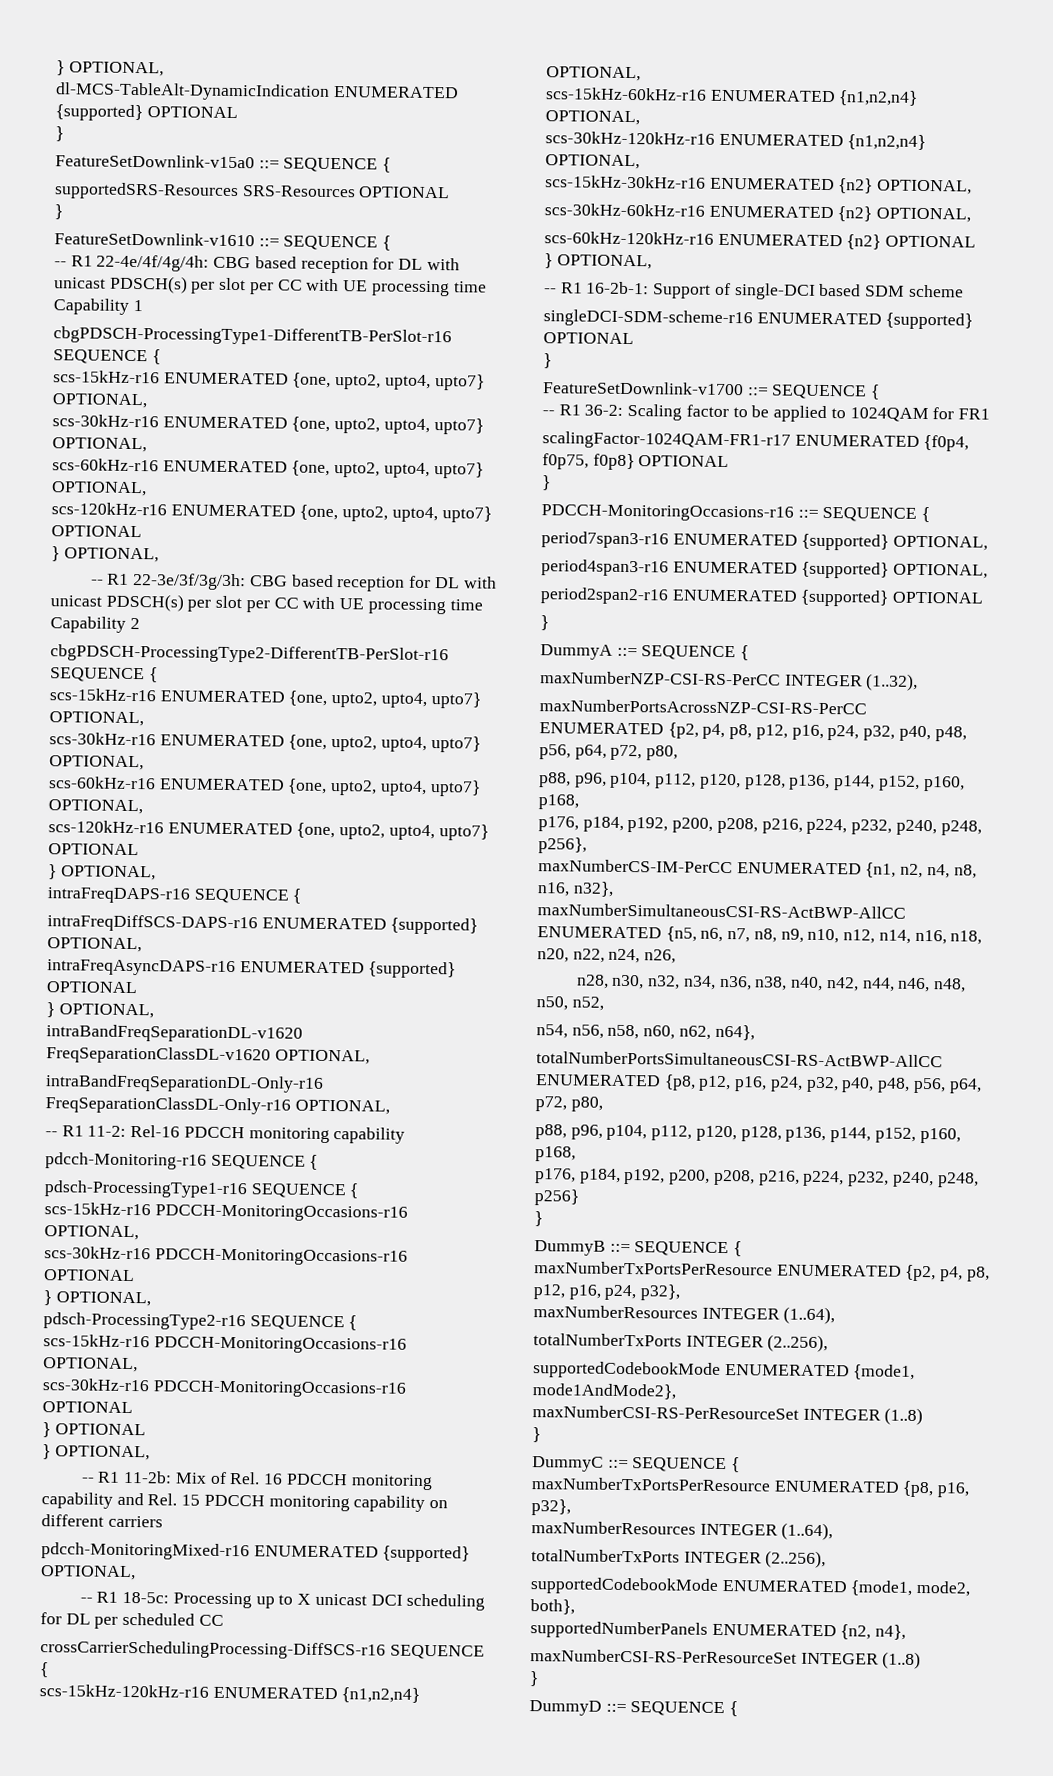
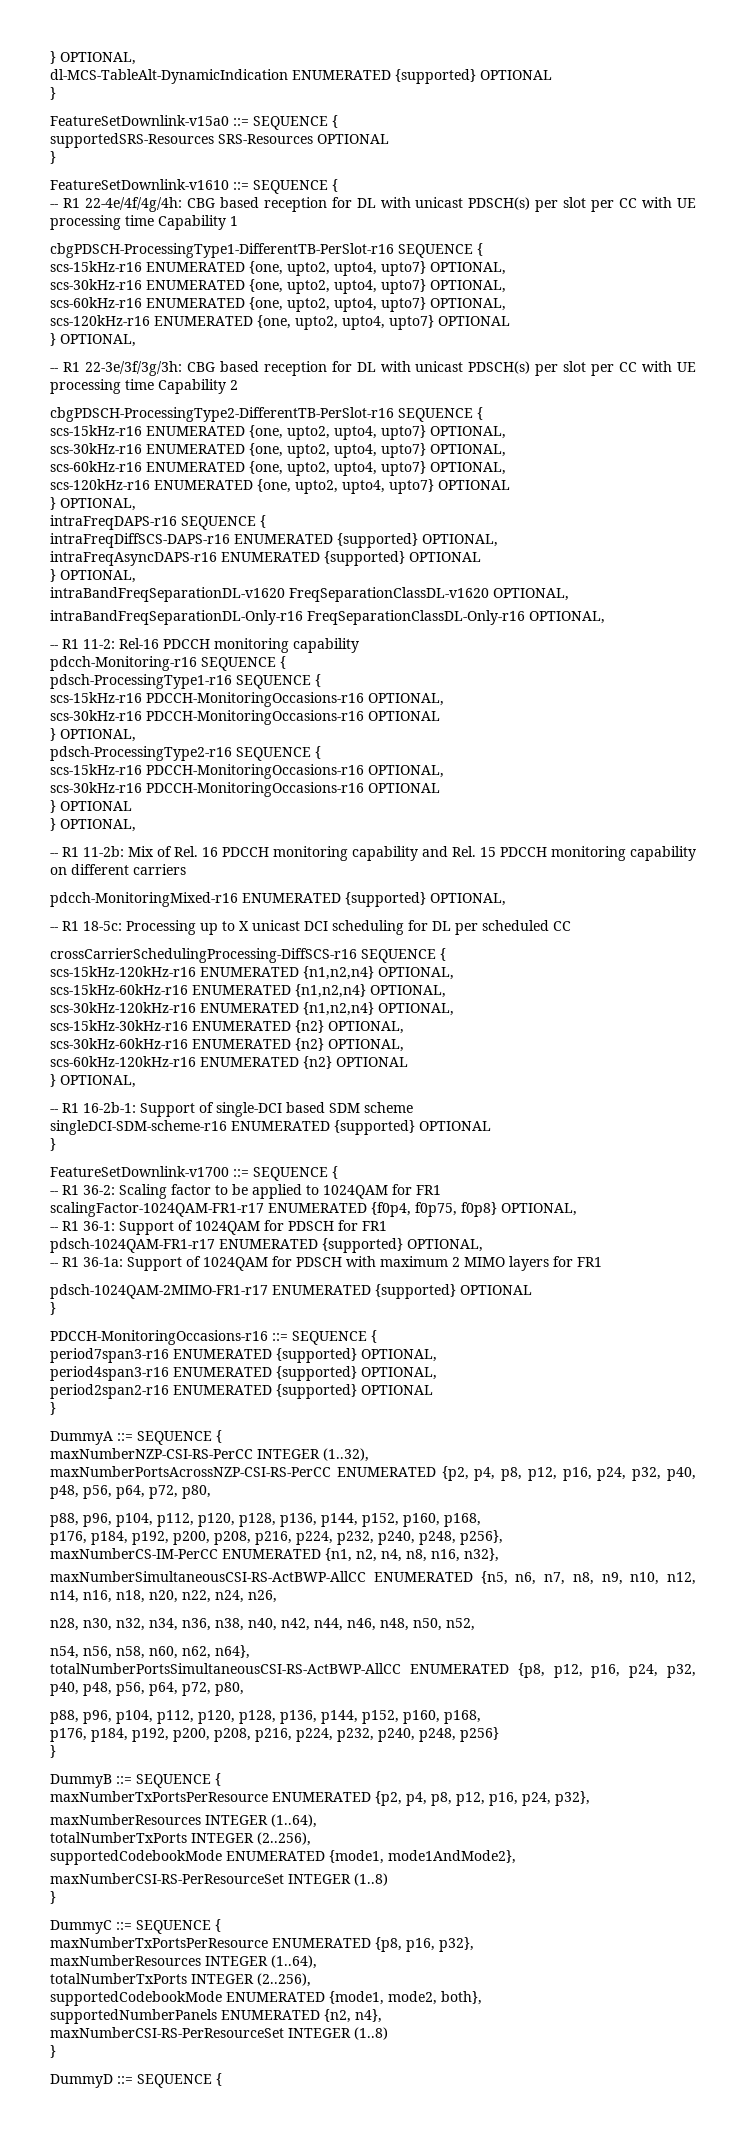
- scalingFactor-1024QAM-FR1-r17 ENUMERATED {f0p4, f0p75, f0p8} OPTIONAL
+ scalingFactor-1024QAM-FR1-r17 ENUMERATED {f0p4, f0p75, f0p8} OPTIONAL,
+ -- R1 36-1: Support of 1024QAM for PDSCH for FR1
+ pdsch-1024QAM-FR1-r17 ENUMERATED {supported} OPTIONAL,
+ -- R1 36-1a: Support of 1024QAM for PDSCH with maximum 2 MIMO layers for FR1
+ pdsch-1024QAM-2MIMO-FR1-r17 ENUMERATED {supported} OPTIONAL

